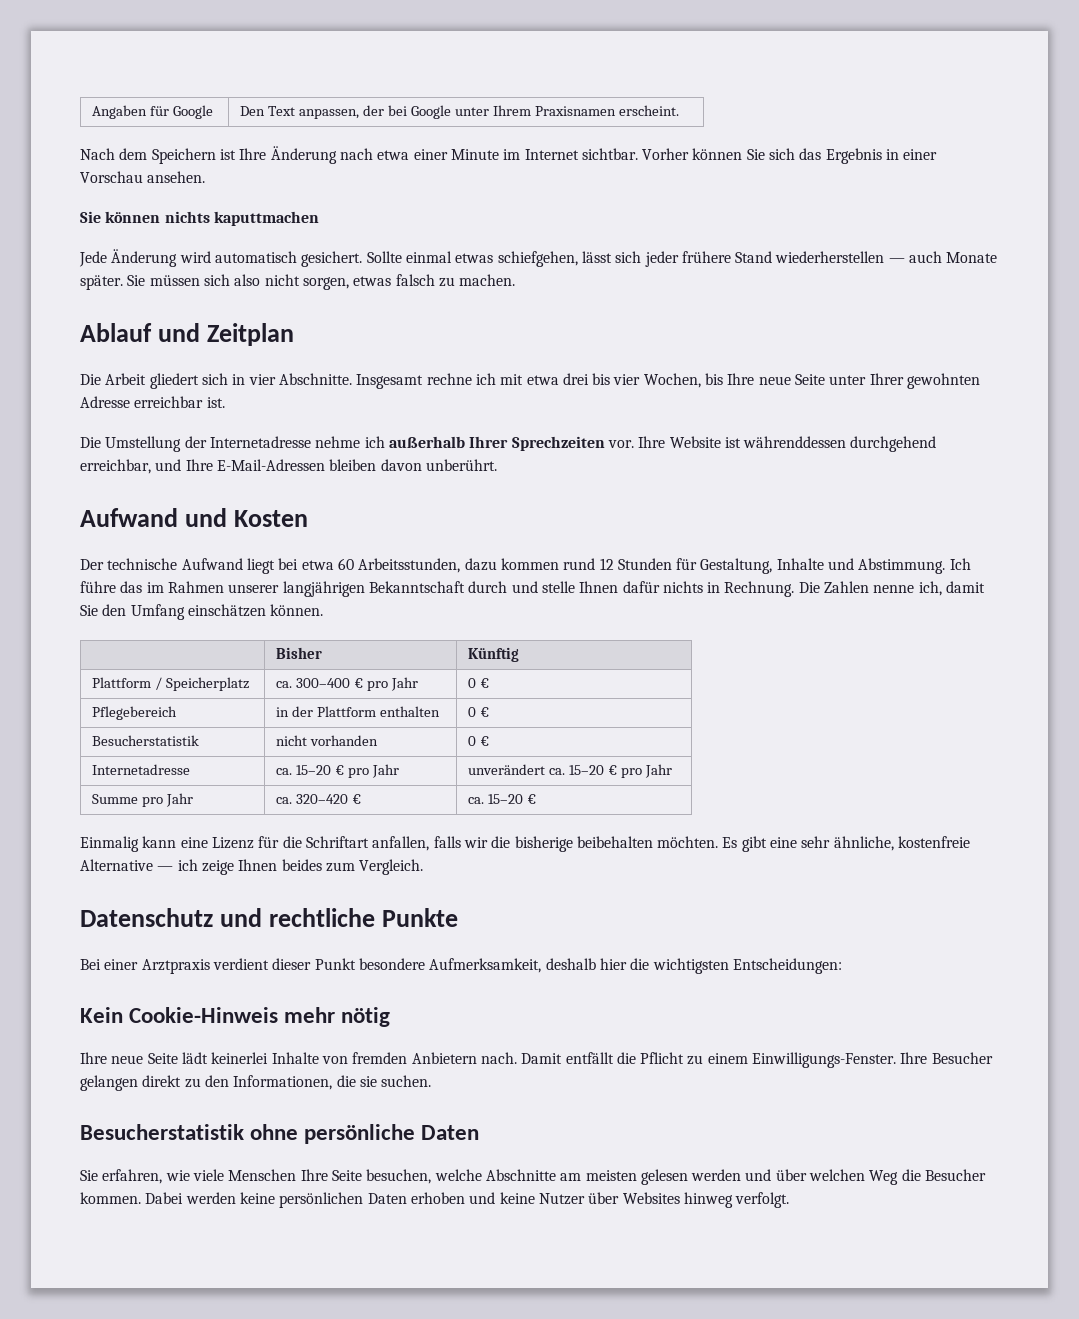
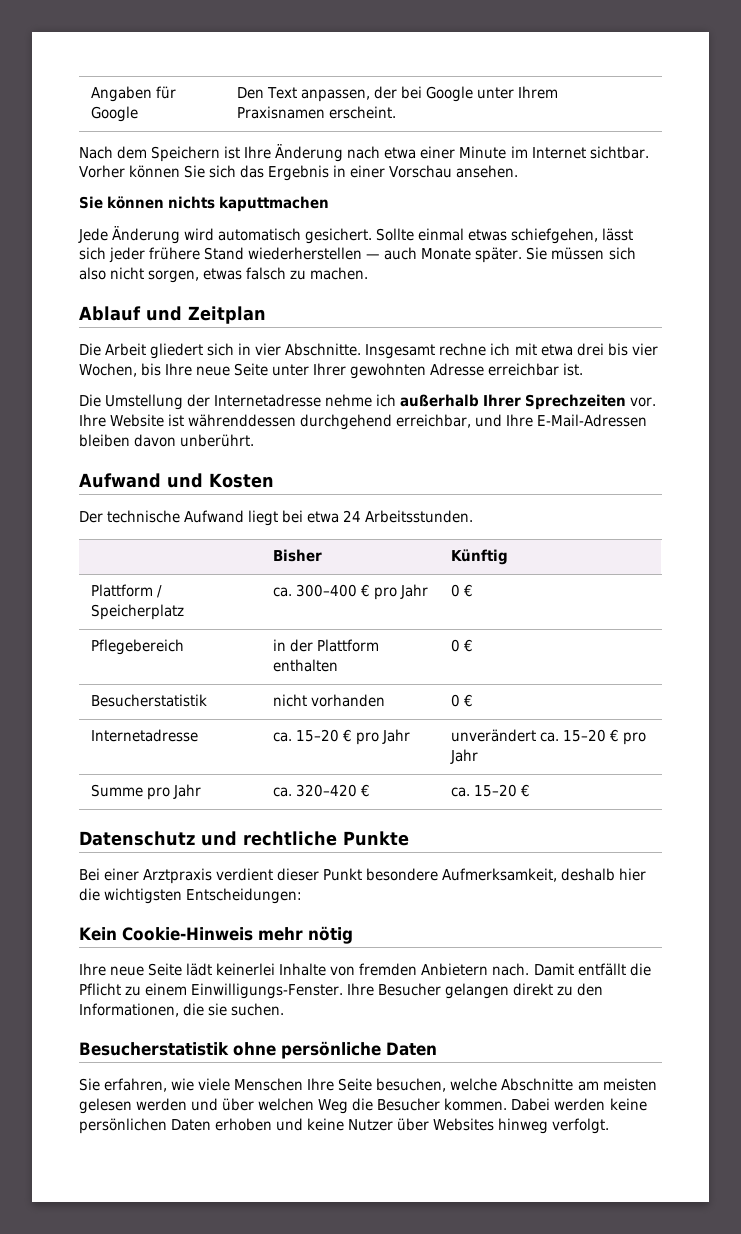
- Der technische Aufwand liegt bei etwa 60 Arbeitsstunden, dazu kommen rund 12 Stunden für Gestaltung, Inhalte und Abstimmung. Ich führe das im Rahmen unserer langjährigen Bekanntschaft durch und stelle Ihnen dafür nichts in Rechnung. Die Zahlen nenne ich, damit Sie den Umfang einschätzen können.
+ Der technische Aufwand liegt bei etwa 24 Arbeitsstunden.
- Einmalig kann eine Lizenz für die Schriftart anfallen, falls wir die bisherige beibehalten möchten. Es gibt eine sehr ähnliche, kostenfreie Alternative — ich zeige Ihnen beides zum Vergleich.

